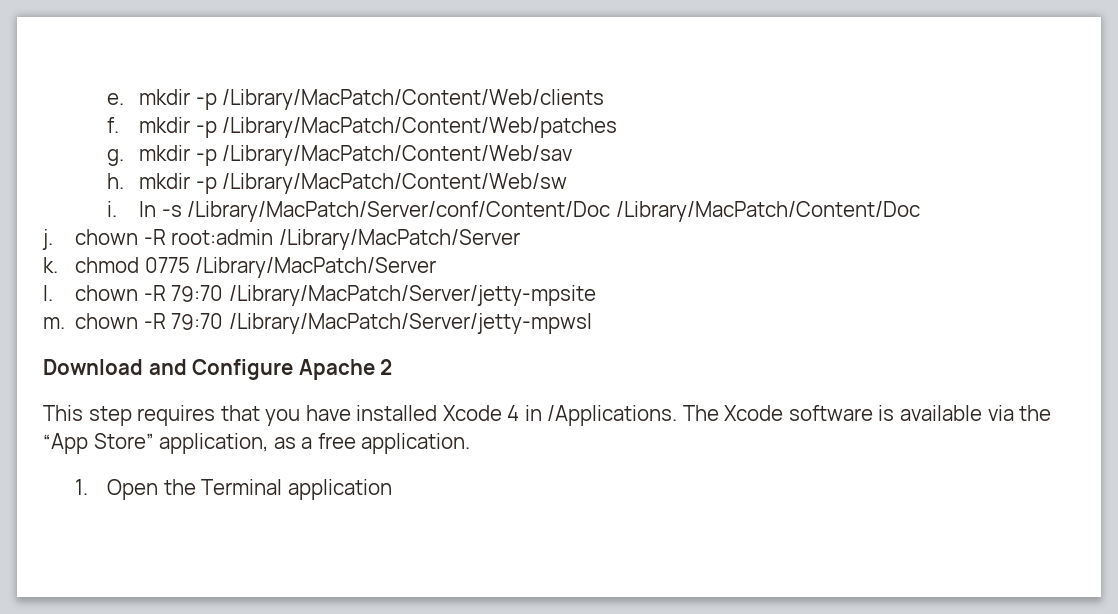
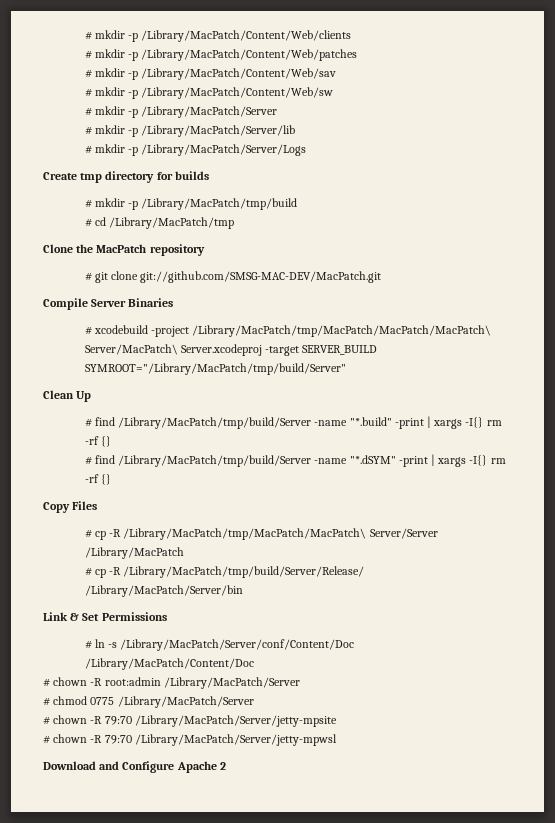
- e. mkdir -p /Library/MacPatch/Content/Web/clients
+ # mkdir -p /Library/MacPatch/Content/Web/clients
- f. mkdir -p /Library/MacPatch/Content/Web/patches
+ # mkdir -p /Library/MacPatch/Content/Web/patches
- g. mkdir -p /Library/MacPatch/Content/Web/sav
+ # mkdir -p /Library/MacPatch/Content/Web/sav
- h. mkdir -p /Library/MacPatch/Content/Web/sw
+ # mkdir -p /Library/MacPatch/Content/Web/sw
- i. ln -s /Library/MacPatch/Server/conf/Content/Doc /Library/MacPatch/Content/Doc
+ # mkdir -p /Library/MacPatch/Server
+ # mkdir -p /Library/MacPatch/Server/lib
+ # mkdir -p /Library/MacPatch/Server/Logs
+ Create tmp directory for builds
+ # mkdir -p /Library/MacPatch/tmp/build
+ # cd /Library/MacPatch/tmp
+ Clone the MacPatch repository
+ # git clone git://github.com/SMSG-MAC-DEV/MacPatch.git
+ Compile Server Binaries
+ # xcodebuild -project /Library/MacPatch/tmp/MacPatch/MacPatch/MacPatch\ Server/MacPatch\ Server.xcodeproj -target SERVER_BUILD SYMROOT="/Library/MacPatch/tmp/build/Server"
+ Clean Up
+ # find /Library/MacPatch/tmp/build/Server -name "*.build" -print | xargs -I{} rm -rf {}
+ # find /Library/MacPatch/tmp/build/Server -name "*.dSYM" -print | xargs -I{} rm -rf {}
+ Copy Files
+ # cp -R /Library/MacPatch/tmp/MacPatch/MacPatch\ Server/Server /Library/MacPatch
+ # cp -R /Library/MacPatch/tmp/build/Server/Release/ /Library/MacPatch/Server/bin
+ Link & Set Permissions
+ # ln -s /Library/MacPatch/Server/conf/Content/Doc /Library/MacPatch/Content/Doc
- j. chown -R root:admin /Library/MacPatch/Server
+ # chown -R root:admin /Library/MacPatch/Server
- k. chmod 0775 /Library/MacPatch/Server
+ # chmod 0775 /Library/MacPatch/Server
- l. chown -R 79:70 /Library/MacPatch/Server/jetty-mpsite
+ # chown -R 79:70 /Library/MacPatch/Server/jetty-mpsite
- m. chown -R 79:70 /Library/MacPatch/Server/jetty-mpwsl
+ # chown -R 79:70 /Library/MacPatch/Server/jetty-mpwsl
- This step requires that you have installed Xcode 4 in /Applications. The Xcode software is available via the “App Store” application, as a free application.
- 1. Open the Terminal application

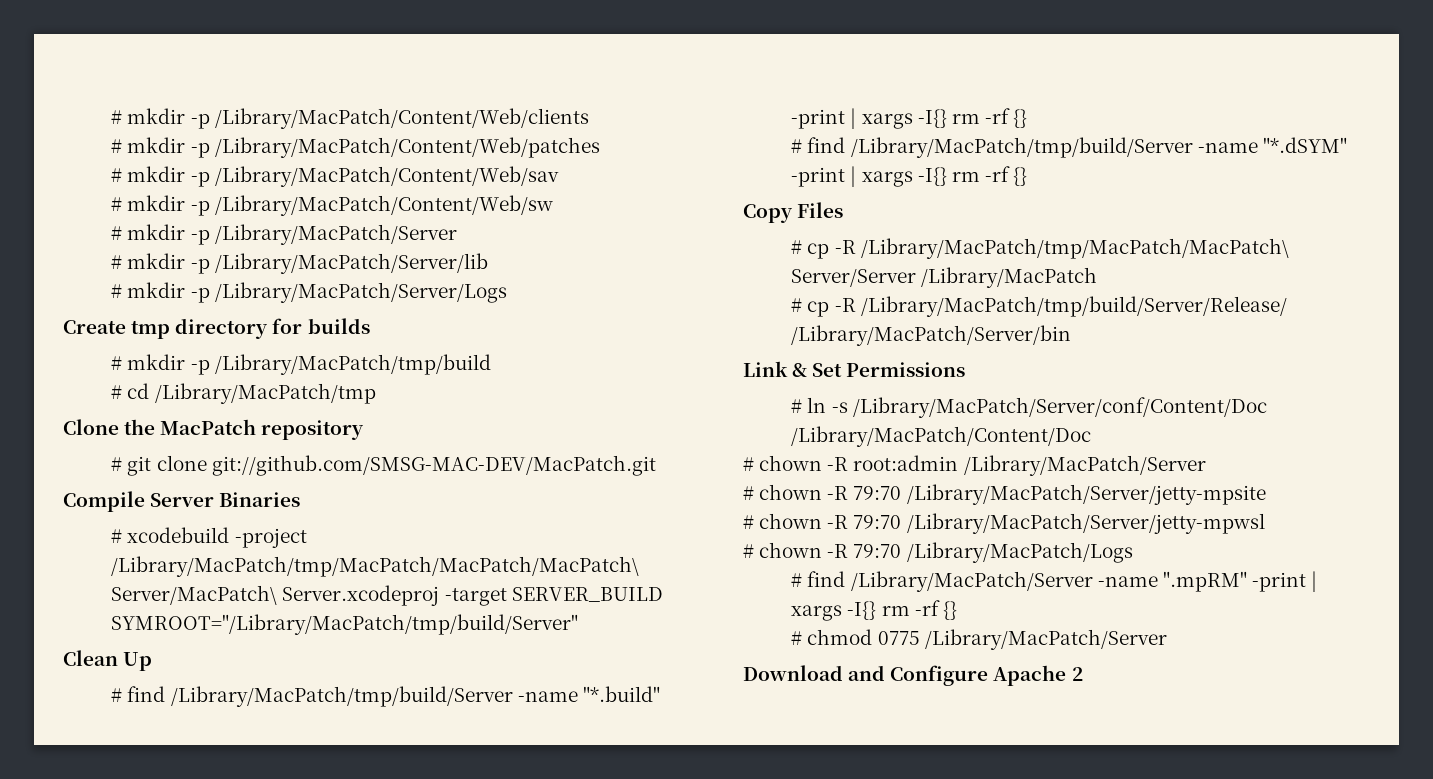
- # chmod 0775 /Library/MacPatch/Server
+ # chown -R 79:70 /Library/MacPatch/Logs
+ # find /Library/MacPatch/Server -name ".mpRM" -print | xargs -I{} rm -rf {}
+ # chmod 0775 /Library/MacPatch/Server

